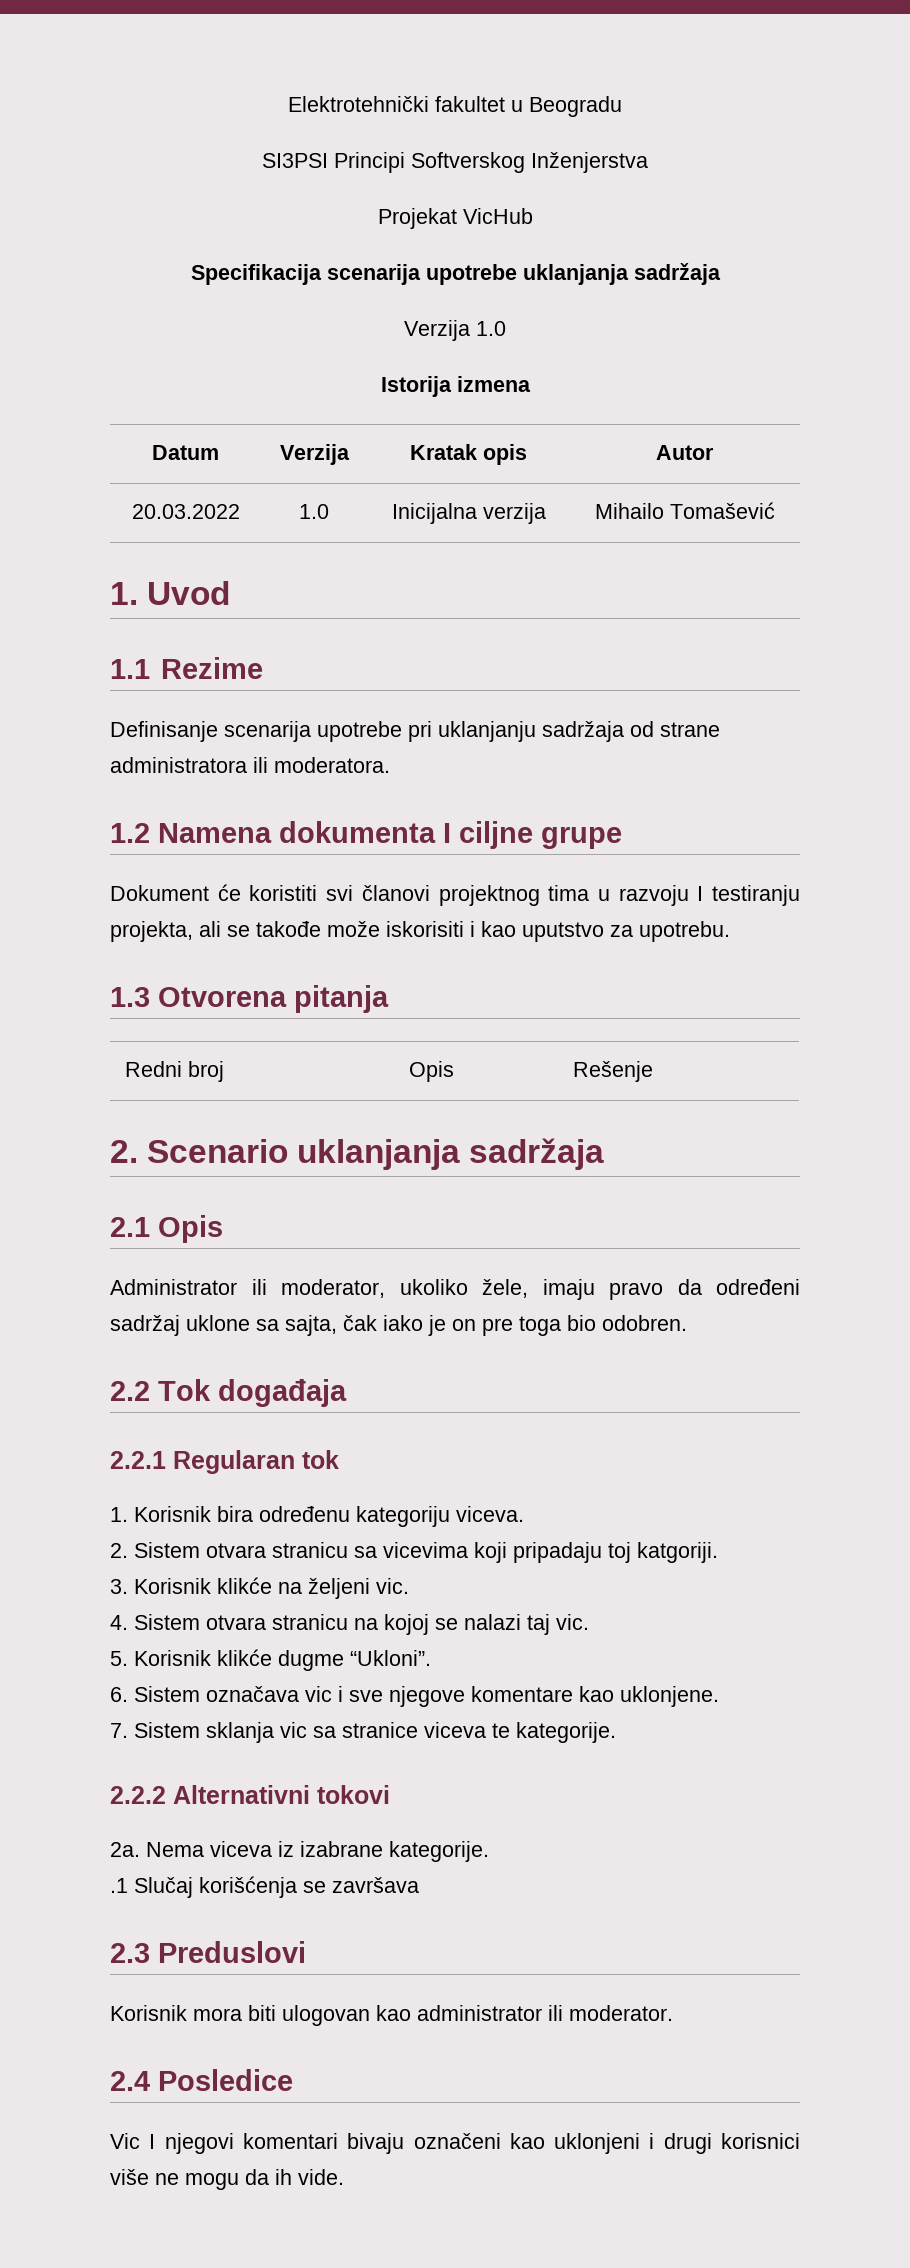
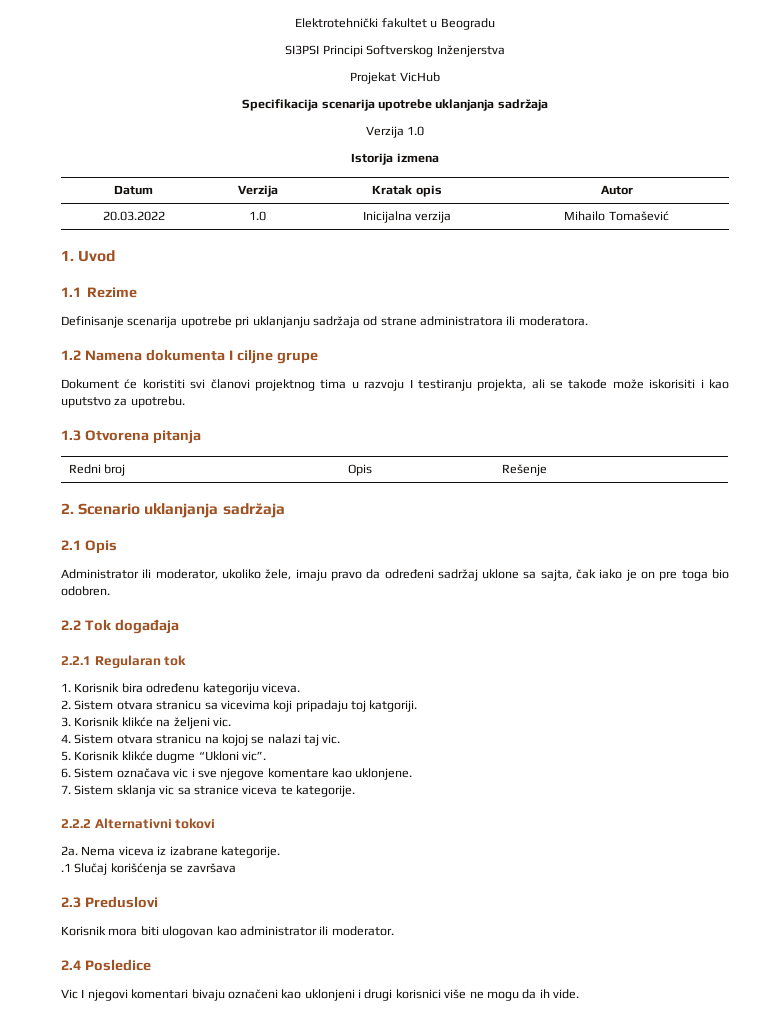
- 5. Korisnik klikće dugme “Ukloni”.
+ 5. Korisnik klikće dugme “Ukloni vic”.

